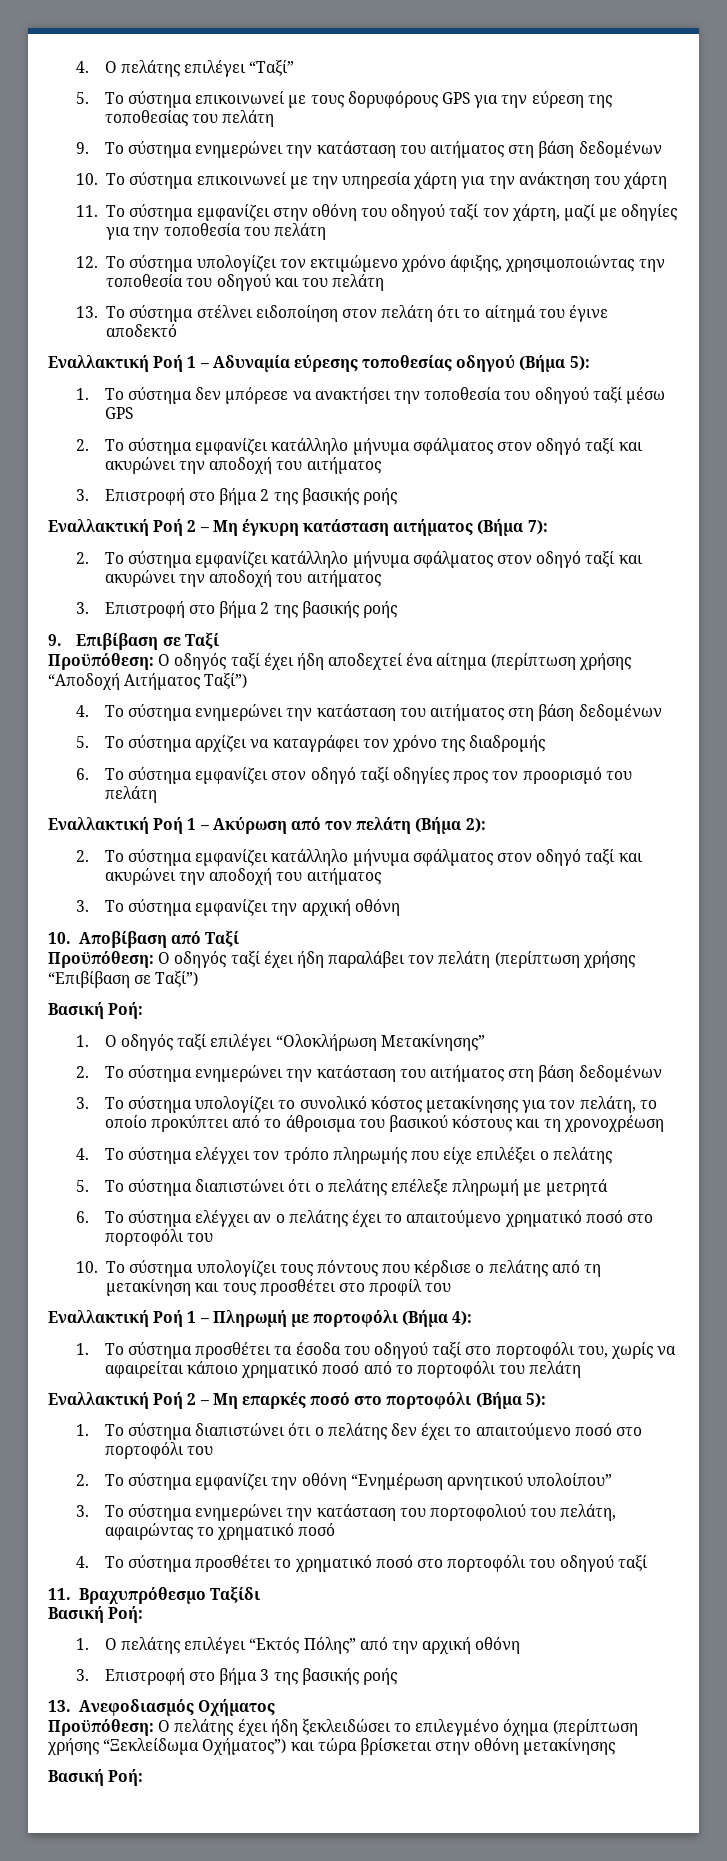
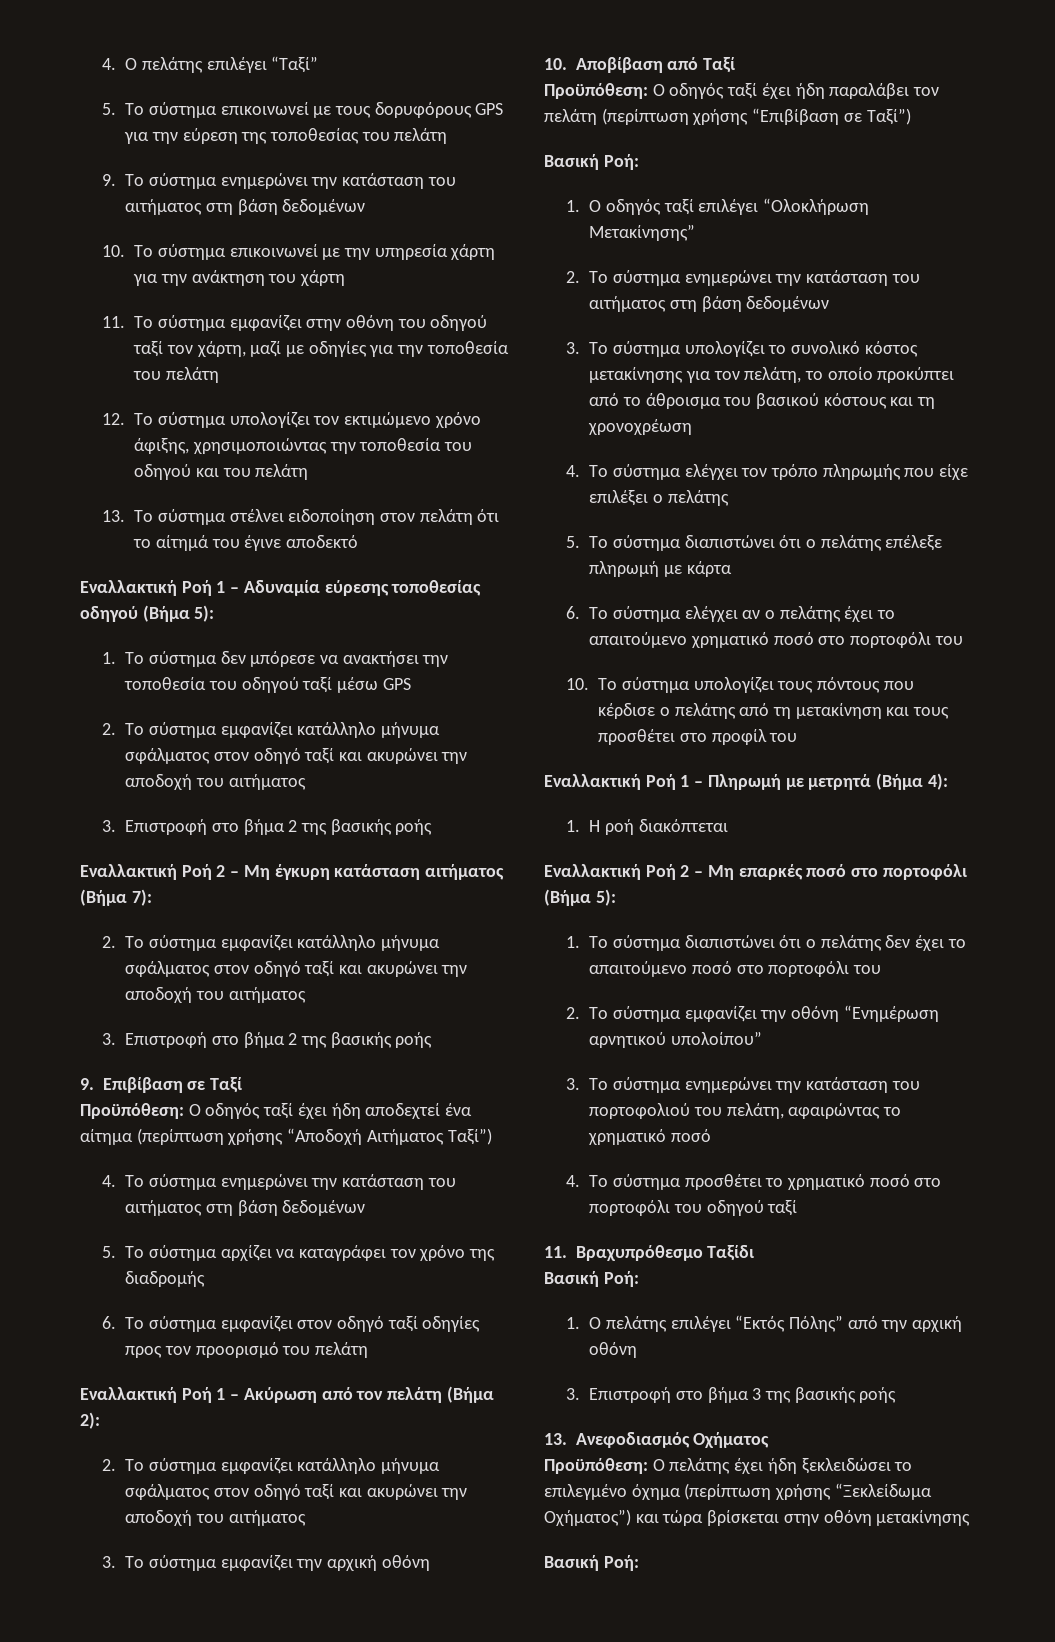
- 5. Το σύστημα διαπιστώνει ότι ο πελάτης επέλεξε πληρωμή με μετρητά
+ 5. Το σύστημα διαπιστώνει ότι ο πελάτης επέλεξε πληρωμή με κάρτα
- Εναλλακτική Ροή 1 – Πληρωμή με πορτοφόλι (Βήμα 4):
+ Εναλλακτική Ροή 1 – Πληρωμή με μετρητά (Βήμα 4):
- 1. Το σύστημα προσθέτει τα έσοδα του οδηγού ταξί στο πορτοφόλι του, χωρίς να αφαιρείται κάποιο χρηματικό ποσό από το πορτοφόλι του πελάτη
+ 1. Η ροή διακόπτεται

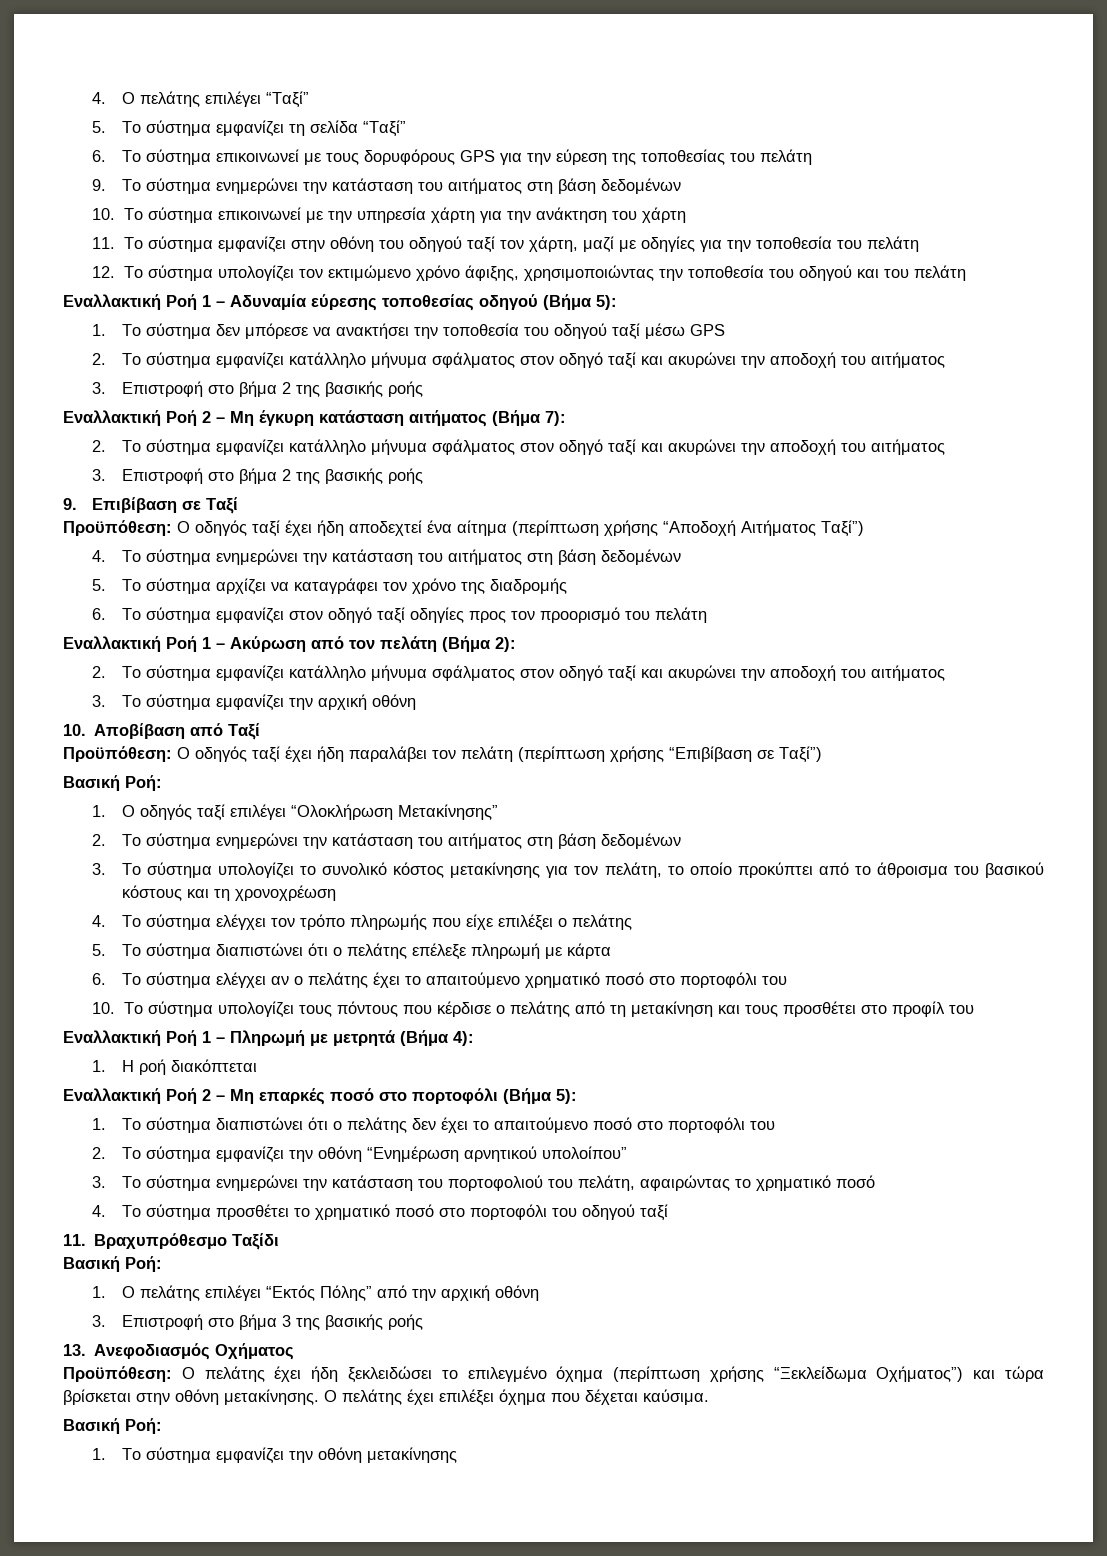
- 5. To σύστημα επικοινωνεί με τους δορυφόρους GPS για την εύρεση της τοποθεσίας του πελάτη
+ 5. To σύστημα εμφανίζει τη σελίδα “Ταξί”
+ 6. Το σύστημα επικοινωνεί με τους δορυφόρους GPS για την εύρεση της τοποθεσίας του πελάτη
- 13. Το σύστημα στέλνει ειδοποίηση στον πελάτη ότι το αίτημά του έγινε αποδεκτό
- Προϋπόθεση: Ο πελάτης έχει ήδη ξεκλειδώσει το επιλεγμένο όχημα (περίπτωση χρήσης “Ξεκλείδωμα Οχήματος”) και τώρα βρίσκεται στην οθόνη μετακίνησης
+ Προϋπόθεση: Ο πελάτης έχει ήδη ξεκλειδώσει το επιλεγμένο όχημα (περίπτωση χρήσης “Ξεκλείδωμα Οχήματος”) και τώρα βρίσκεται στην οθόνη μετακίνησης. Ο πελάτης έχει επιλέξει όχημα που δέχεται καύσιμα.
  Βασική Ροή:
+ 1. Το σύστημα εμφανίζει την οθόνη μετακίνησης

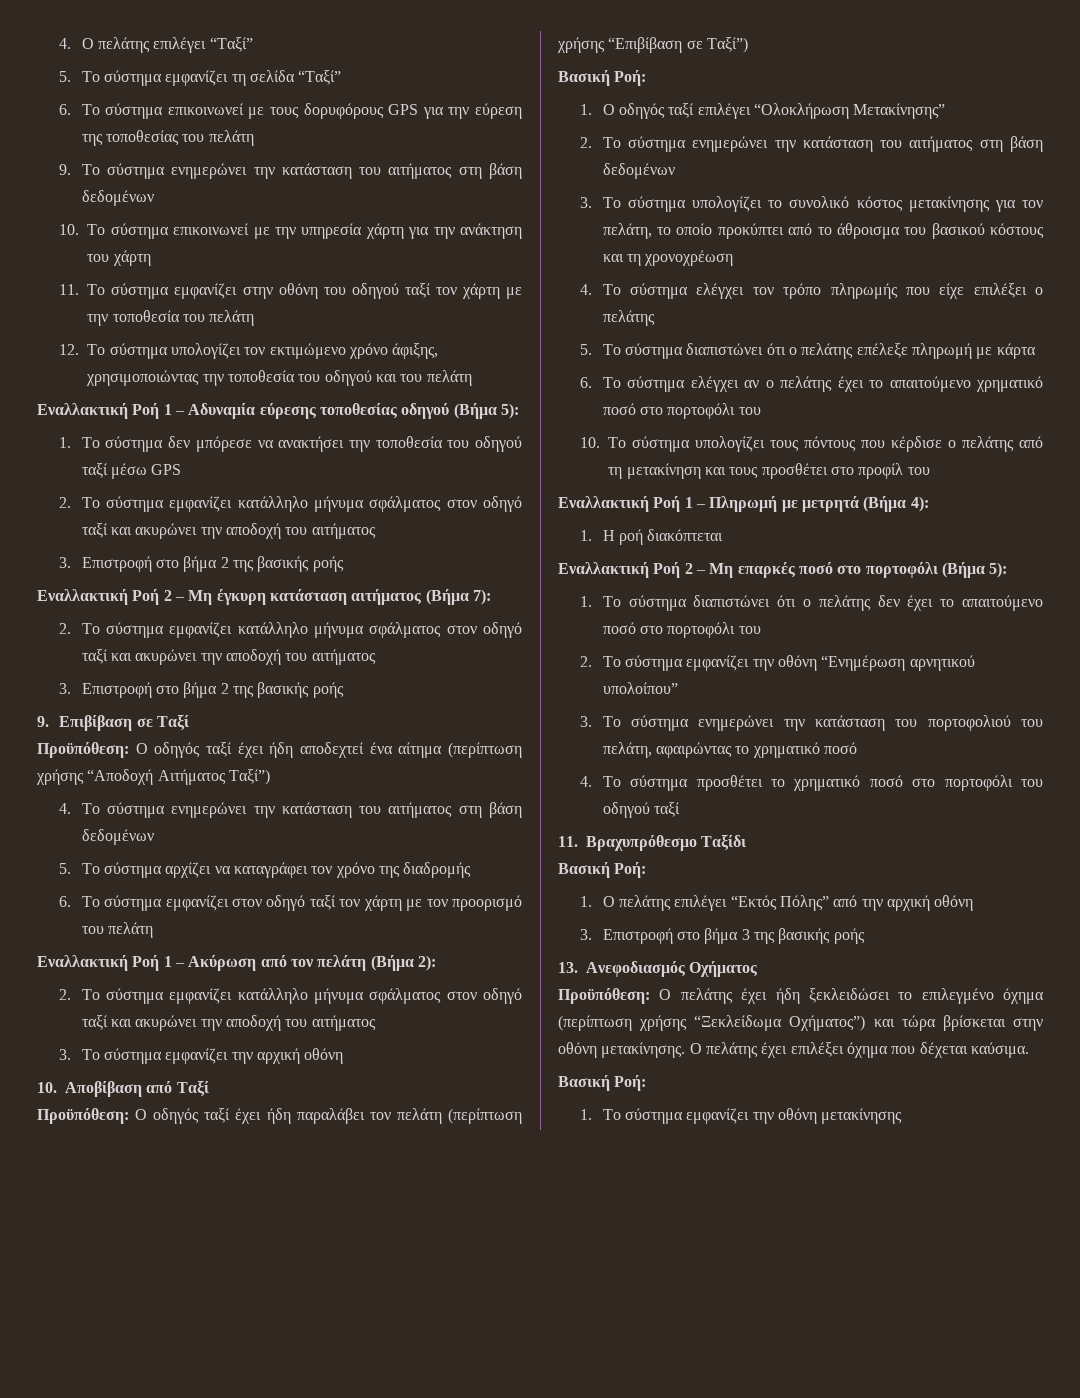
- 11. Το σύστημα εμφανίζει στην οθόνη του οδηγού ταξί τον χάρτη, μαζί με οδηγίες για την τοποθεσία του πελάτη
+ 11. Το σύστημα εμφανίζει στην οθόνη του οδηγού ταξί τον χάρτη με την τοποθεσία του πελάτη
- 6. Το σύστημα εμφανίζει στον οδηγό ταξί οδηγίες προς τον προορισμό του πελάτη
+ 6. Το σύστημα εμφανίζει στον οδηγό ταξί τον χάρτη με τον προορισμό του πελάτη

